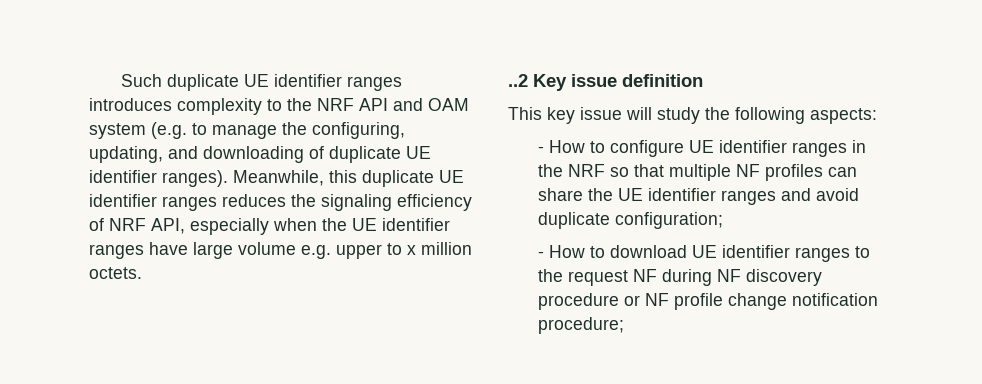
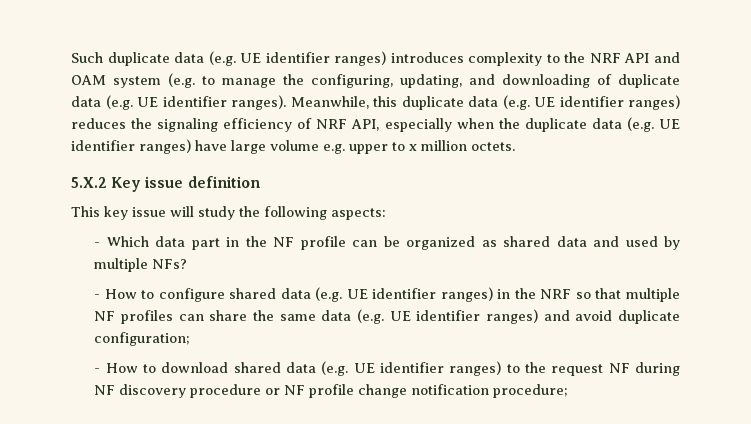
- Such duplicate UE identifier ranges introduces complexity to the NRF API and OAM system (e.g. to manage the configuring, updating, and downloading of duplicate UE identifier ranges).
+ Such duplicate data (e.g. UE identifier ranges) introduces complexity to the NRF API and OAM system (e.g. to manage the configuring, updating, and downloading of duplicate data (e.g. UE identifier ranges).
- Meanwhile, this duplicate UE identifier ranges reduces the signaling efficiency of NRF API, especially when the UE identifier ranges have large volume e.g. upper to x million octets.
+ Meanwhile, this duplicate data (e.g. UE identifier ranges) reduces the signaling efficiency of NRF API, especially when the duplicate data (e.g. UE identifier ranges) have large volume e.g. upper to x million octets.
- ..2 Key issue definition
+ 5.X.2 Key issue definition
+ - Which data part in the NF profile can be organized as shared data and used by multiple NFs?
- - How to configure UE identifier ranges in the NRF so that multiple NF profiles can share the UE identifier ranges and avoid duplicate configuration;
+ - How to configure shared data (e.g. UE identifier ranges) in the NRF so that multiple NF profiles can share the same data (e.g. UE identifier ranges) and avoid duplicate configuration;
- - How to download UE identifier ranges to the request NF during NF discovery procedure or NF profile change notification procedure;
+ - How to download shared data (e.g. UE identifier ranges) to the request NF during NF discovery procedure or NF profile change notification procedure;

